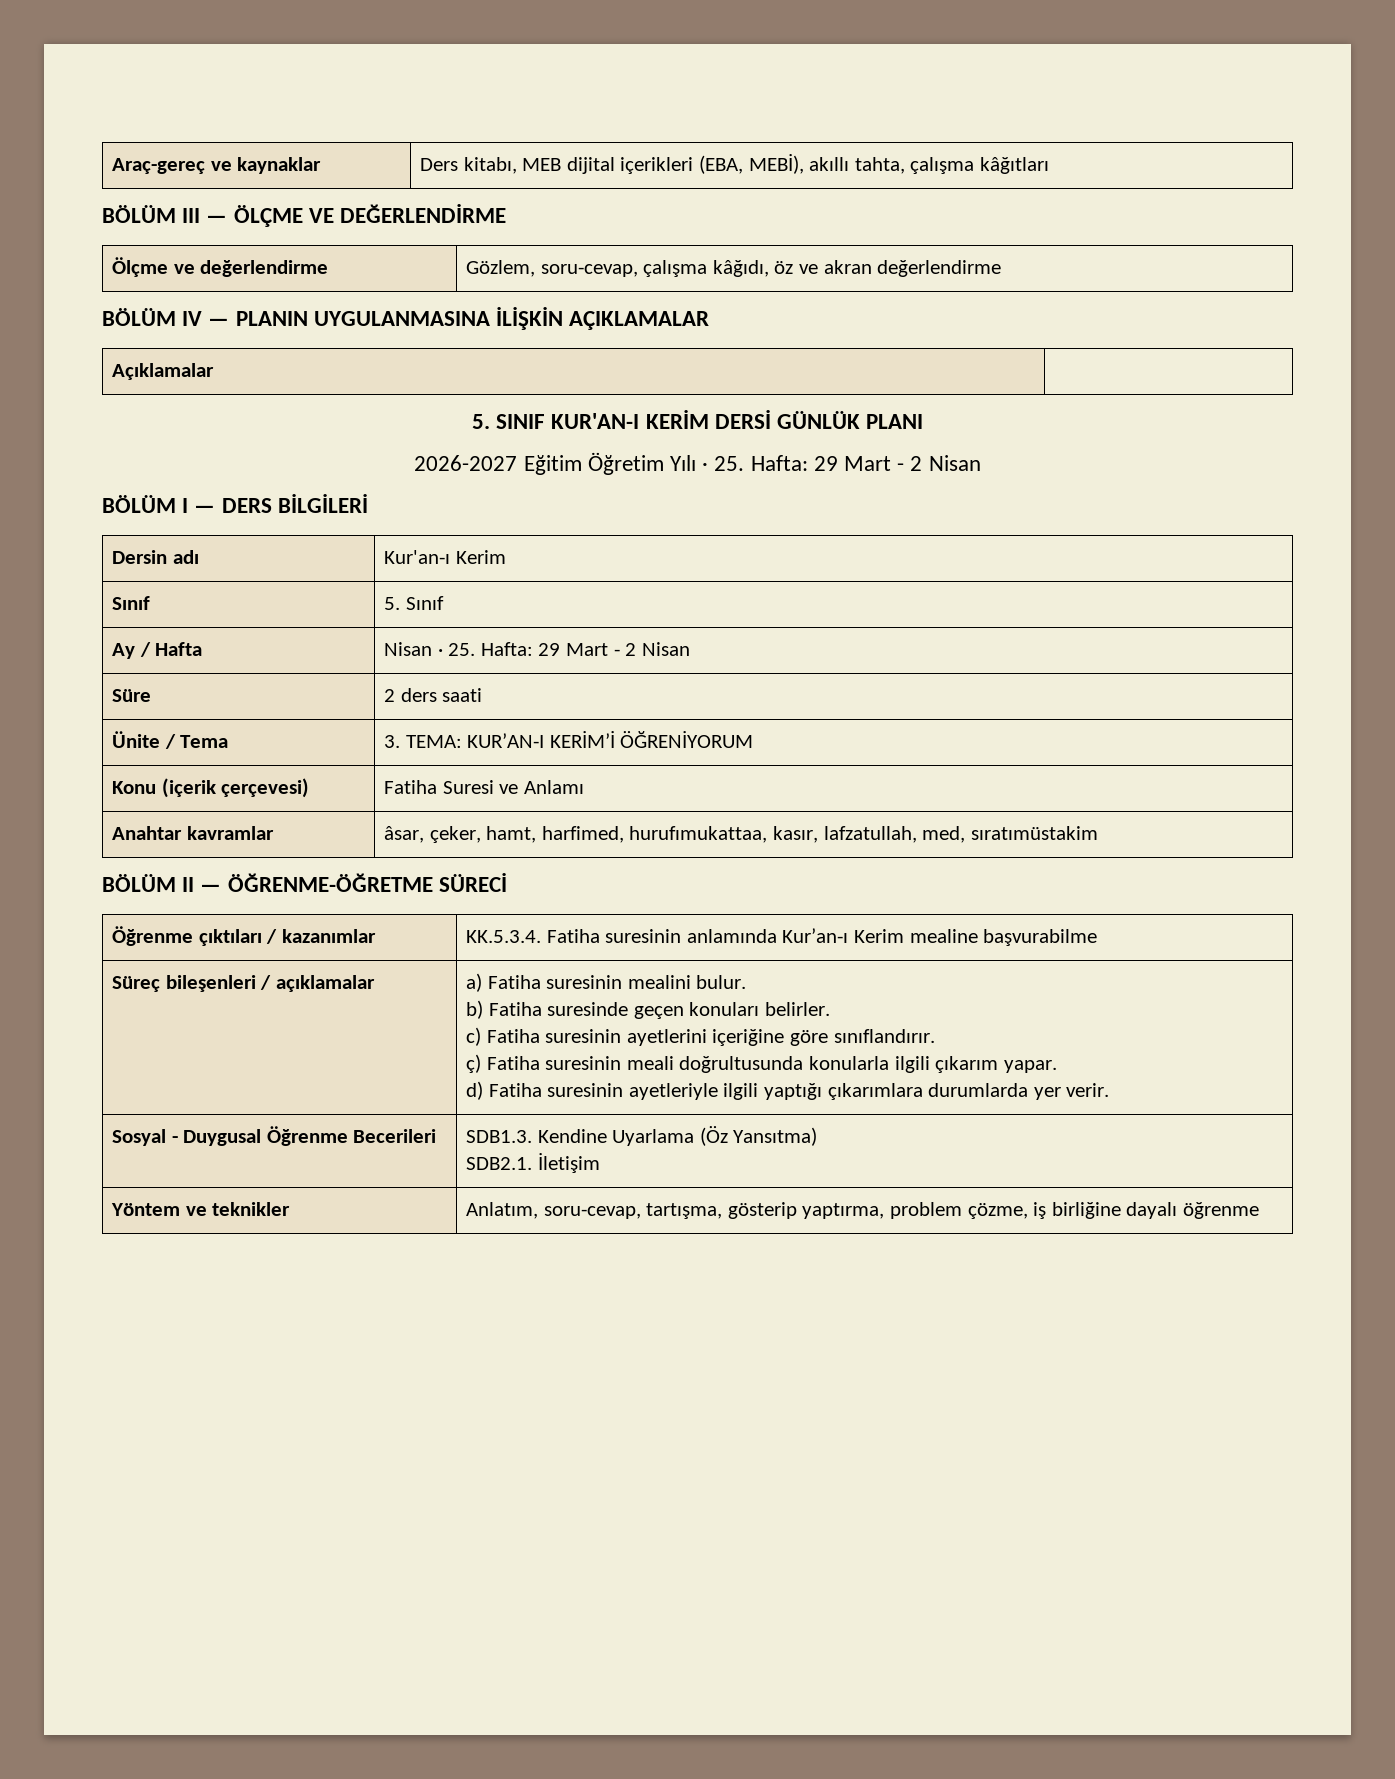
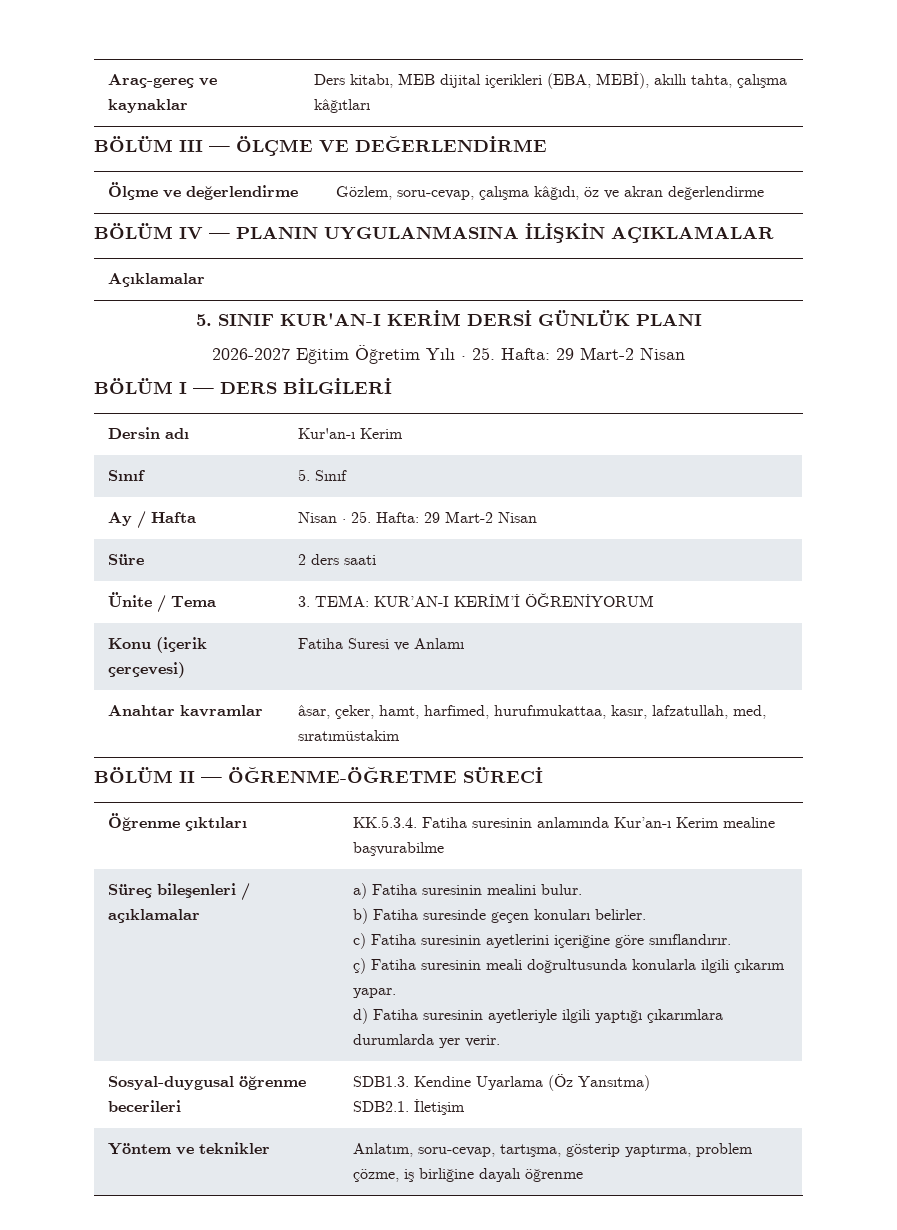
- 2026-2027 Eğitim Öğretim Yılı · 25. Hafta: 29 Mart - 2 Nisan
+ 2026-2027 Eğitim Öğretim Yılı · 25. Hafta: 29 Mart-2 Nisan
- Ay / Hafta | Nisan · 25. Hafta: 29 Mart - 2 Nisan
+ Ay / Hafta | Nisan · 25. Hafta: 29 Mart-2 Nisan
- Öğrenme çıktıları / kazanımlar | KK.5.3.4. Fatiha suresinin anlamında Kur’an-ı Kerim mealine başvurabilme
+ Öğrenme çıktıları | KK.5.3.4. Fatiha suresinin anlamında Kur’an-ı Kerim mealine başvurabilme
- Sosyal - Duygusal Öğrenme Becerileri | SDB1.3. Kendine Uyarlama (Öz Yansıtma)
+ Sosyal-duygusal öğrenme becerileri | SDB1.3. Kendine Uyarlama (Öz Yansıtma)

